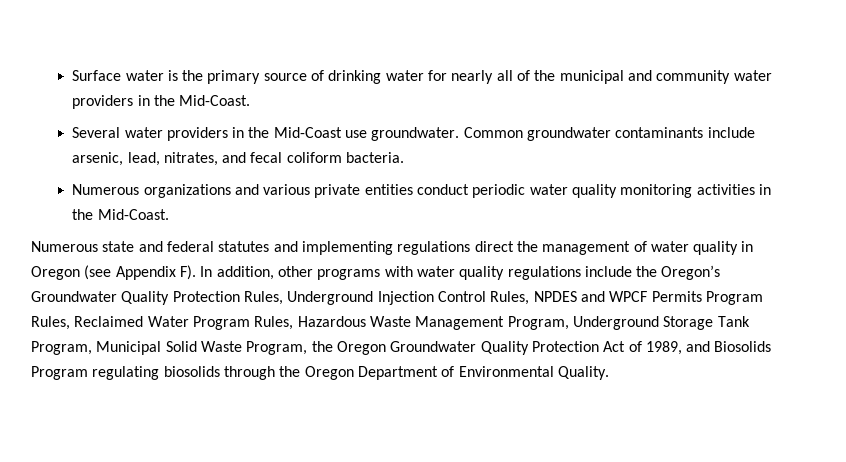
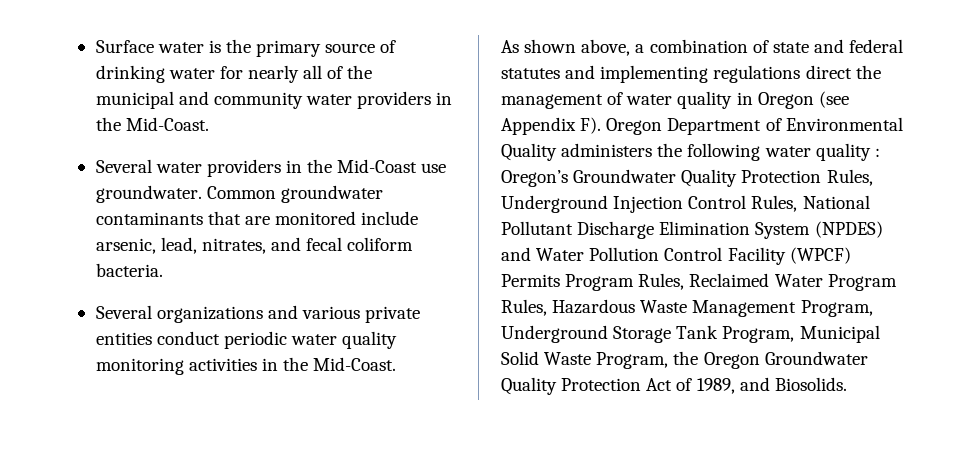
- Common groundwater contaminants include arsenic, lead, nitrates, and fecal coliform bacteria.
+ Common groundwater contaminants that are monitored include arsenic, lead, nitrates, and fecal coliform bacteria.
- Numerous organizations and various private entities conduct periodic water quality monitoring activities in the Mid-Coast.
+ Several organizations and various private entities conduct periodic water quality monitoring activities in the Mid-Coast.
- Numerous state and federal statutes and implementing regulations direct the management of water quality in Oregon (see Appendix F). In addition, other programs with water quality regulations include the Oregon’s Groundwater Quality Protection Rules, Underground Injection Control Rules, NPDES and WPCF Permits Program Rules, Reclaimed Water Program Rules, Hazardous Waste Management Program, Underground Storage Tank Program, Municipal Solid Waste Program, the Oregon Groundwater Quality Protection Act of 1989, and Biosolids Program regulating biosolids through the Oregon Department of Environmental Quality.
+ As shown above, a combination of state and federal statutes and implementing regulations direct the management of water quality in Oregon (see Appendix F). Oregon Department of Environmental Quality administers the following water quality : Oregon’s Groundwater Quality Protection Rules, Underground Injection Control Rules, National Pollutant Discharge Elimination System (NPDES) and Water Pollution Control Facility (WPCF) Permits Program Rules, Reclaimed Water Program Rules, Hazardous Waste Management Program, Underground Storage Tank Program, Municipal Solid Waste Program, the Oregon Groundwater Quality Protection Act of 1989, and Biosolids.

